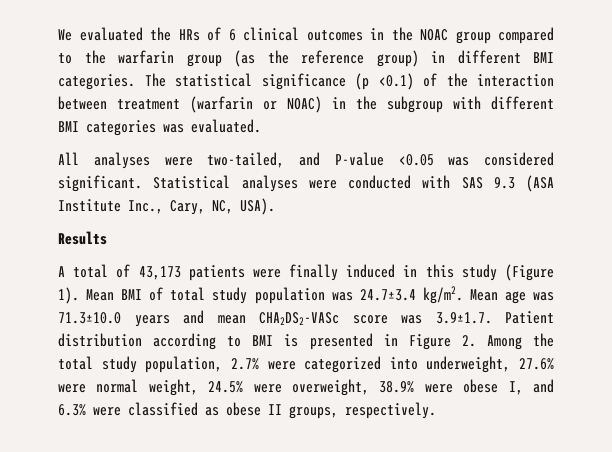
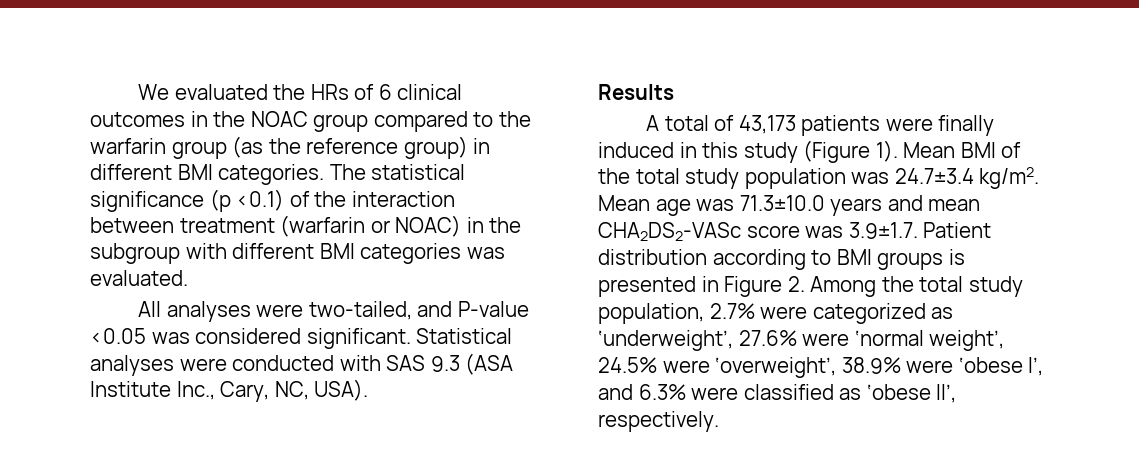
- Mean BMI of total study population was 24.7±3.4 kg/m2.
+ Mean BMI of the total study population was 24.7±3.4 kg/m2.
- Mean age was 71.3±10.0 years and mean CHA2DS2-VASc score was 3.9±1.7. Patient distribution according to BMI is presented in Figure 2. Among the total study population, 2.7% were categorized into underweight, 27.6% were normal weight, 24.5% were overweight, 38.9% were obese I, and 6.3% were classified as obese II groups, respectively.
+ Mean age was 71.3±10.0 years and mean CHA2DS2-VASc score was 3.9±1.7. Patient distribution according to BMI groups is presented in Figure 2. Among the total study population, 2.7% were categorized as ‘underweight’, 27.6% were ‘normal weight’, 24.5% were ‘overweight’, 38.9% were ‘obese I’, and 6.3% were classified as ‘obese II’, respectively.

